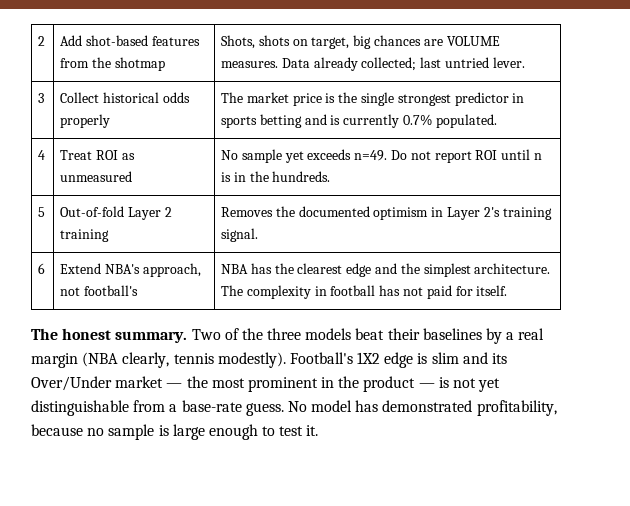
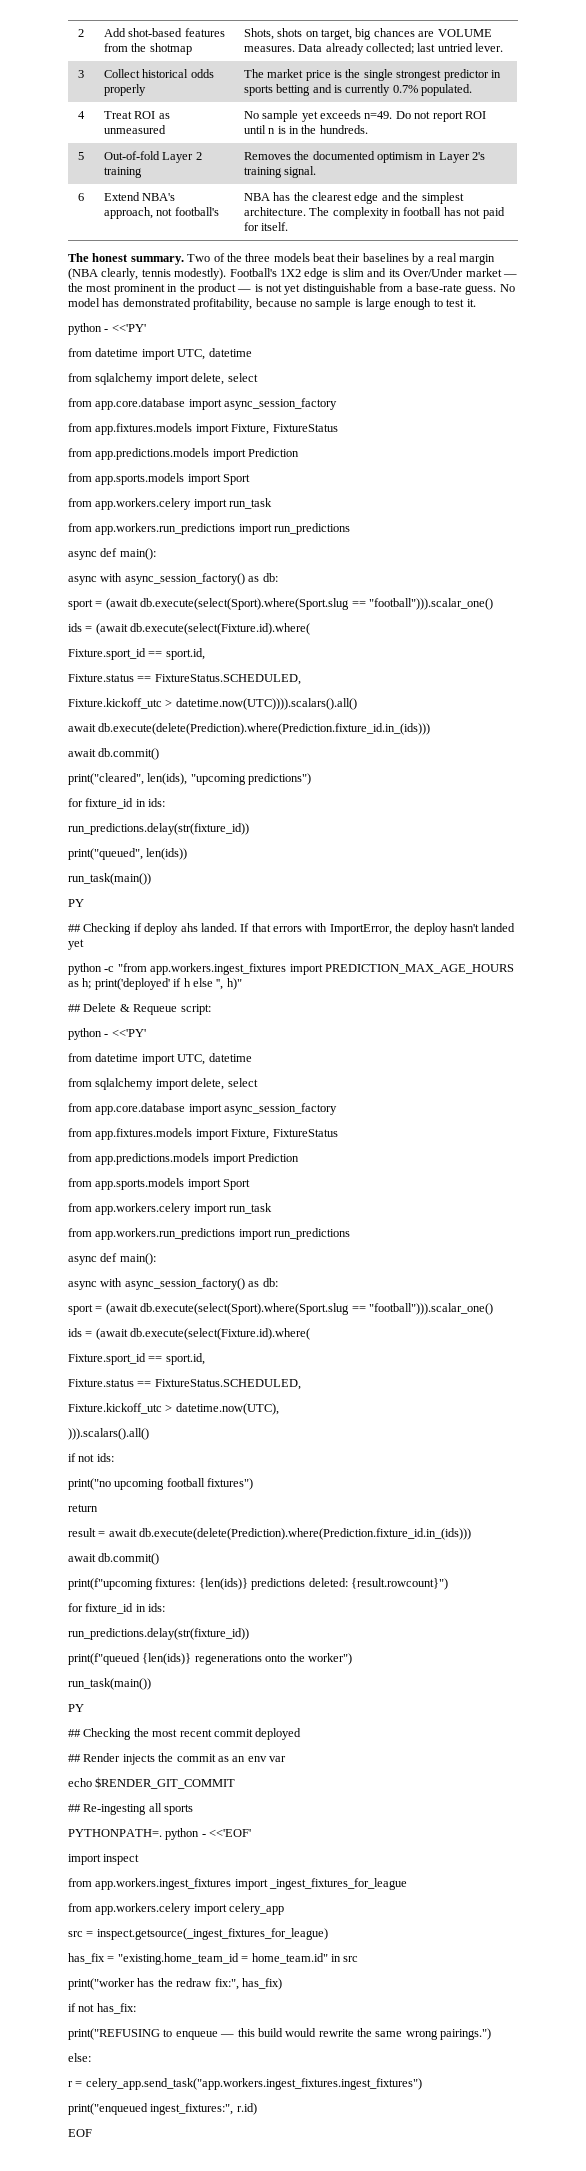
  No model has demonstrated profitability, because no sample is large enough to test it.
+ python - <<'PY'
+ from datetime import UTC, datetime
+ from sqlalchemy import delete, select
+ from app.core.database import async_session_factory
+ from app.fixtures.models import Fixture, FixtureStatus
+ from app.predictions.models import Prediction
+ from app.sports.models import Sport
+ from app.workers.celery import run_task
+ from app.workers.run_predictions import run_predictions
+ async def main():
+ async with async_session_factory() as db:
+ sport = (await db.execute(select(Sport).where(Sport.slug == "football"))).scalar_one()
+ ids = (await db.execute(select(Fixture.id).where(
+ Fixture.sport_id == sport.id,
+ Fixture.status == FixtureStatus.SCHEDULED,
+ Fixture.kickoff_utc > datetime.now(UTC)))).scalars().all()
+ await db.execute(delete(Prediction).where(Prediction.fixture_id.in_(ids)))
+ await db.commit()
+ print("cleared", len(ids), "upcoming predictions")
+ for fixture_id in ids:
+ run_predictions.delay(str(fixture_id))
+ print("queued", len(ids))
+ run_task(main())
+ PY
+ ## Checking if deploy ahs landed. If that errors with ImportError, the deploy hasn't landed yet
+ python -c "from app.workers.ingest_fixtures import PREDICTION_MAX_AGE_HOURS as h; print('deployed' if h else '', h)"
+ ## Delete & Requeue script:
+ python - <<'PY'
+ from datetime import UTC, datetime
+ from sqlalchemy import delete, select
+ from app.core.database import async_session_factory
+ from app.fixtures.models import Fixture, FixtureStatus
+ from app.predictions.models import Prediction
+ from app.sports.models import Sport
+ from app.workers.celery import run_task
+ from app.workers.run_predictions import run_predictions
+ async def main():
+ async with async_session_factory() as db:
+ sport = (await db.execute(select(Sport).where(Sport.slug == "football"))).scalar_one()
+ ids = (await db.execute(select(Fixture.id).where(
+ Fixture.sport_id == sport.id,
+ Fixture.status == FixtureStatus.SCHEDULED,
+ Fixture.kickoff_utc > datetime.now(UTC),
+ ))).scalars().all()
+ if not ids:
+ print("no upcoming football fixtures")
+ return
+ result = await db.execute(delete(Prediction).where(Prediction.fixture_id.in_(ids)))
+ await db.commit()
+ print(f"upcoming fixtures: {len(ids)} predictions deleted: {result.rowcount}")
+ for fixture_id in ids:
+ run_predictions.delay(str(fixture_id))
+ print(f"queued {len(ids)} regenerations onto the worker")
+ run_task(main())
+ PY
+ ## Checking the most recent commit deployed
+ ## Render injects the commit as an env var
+ echo $RENDER_GIT_COMMIT
+ ## Re-ingesting all sports
+ PYTHONPATH=. python - <<'EOF'
+ import inspect
+ from app.workers.ingest_fixtures import _ingest_fixtures_for_league
+ from app.workers.celery import celery_app
+ src = inspect.getsource(_ingest_fixtures_for_league)
+ has_fix = "existing.home_team_id = home_team.id" in src
+ print("worker has the redraw fix:", has_fix)
+ if not has_fix:
+ print("REFUSING to enqueue — this build would rewrite the same wrong pairings.")
+ else:
+ r = celery_app.send_task("app.workers.ingest_fixtures.ingest_fixtures")
+ print("enqueued ingest_fixtures:", r.id)
+ EOF

